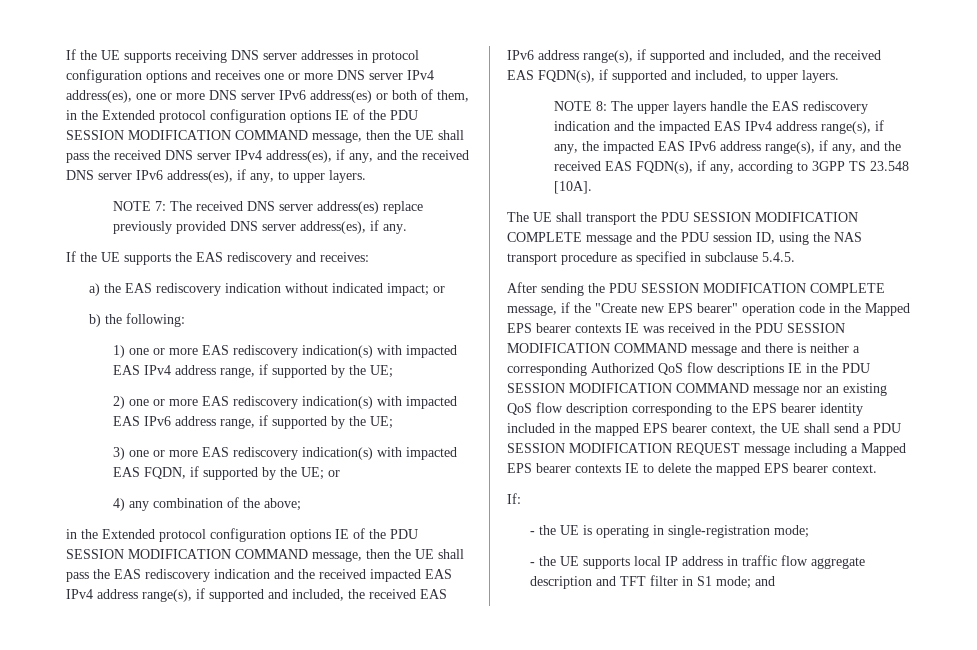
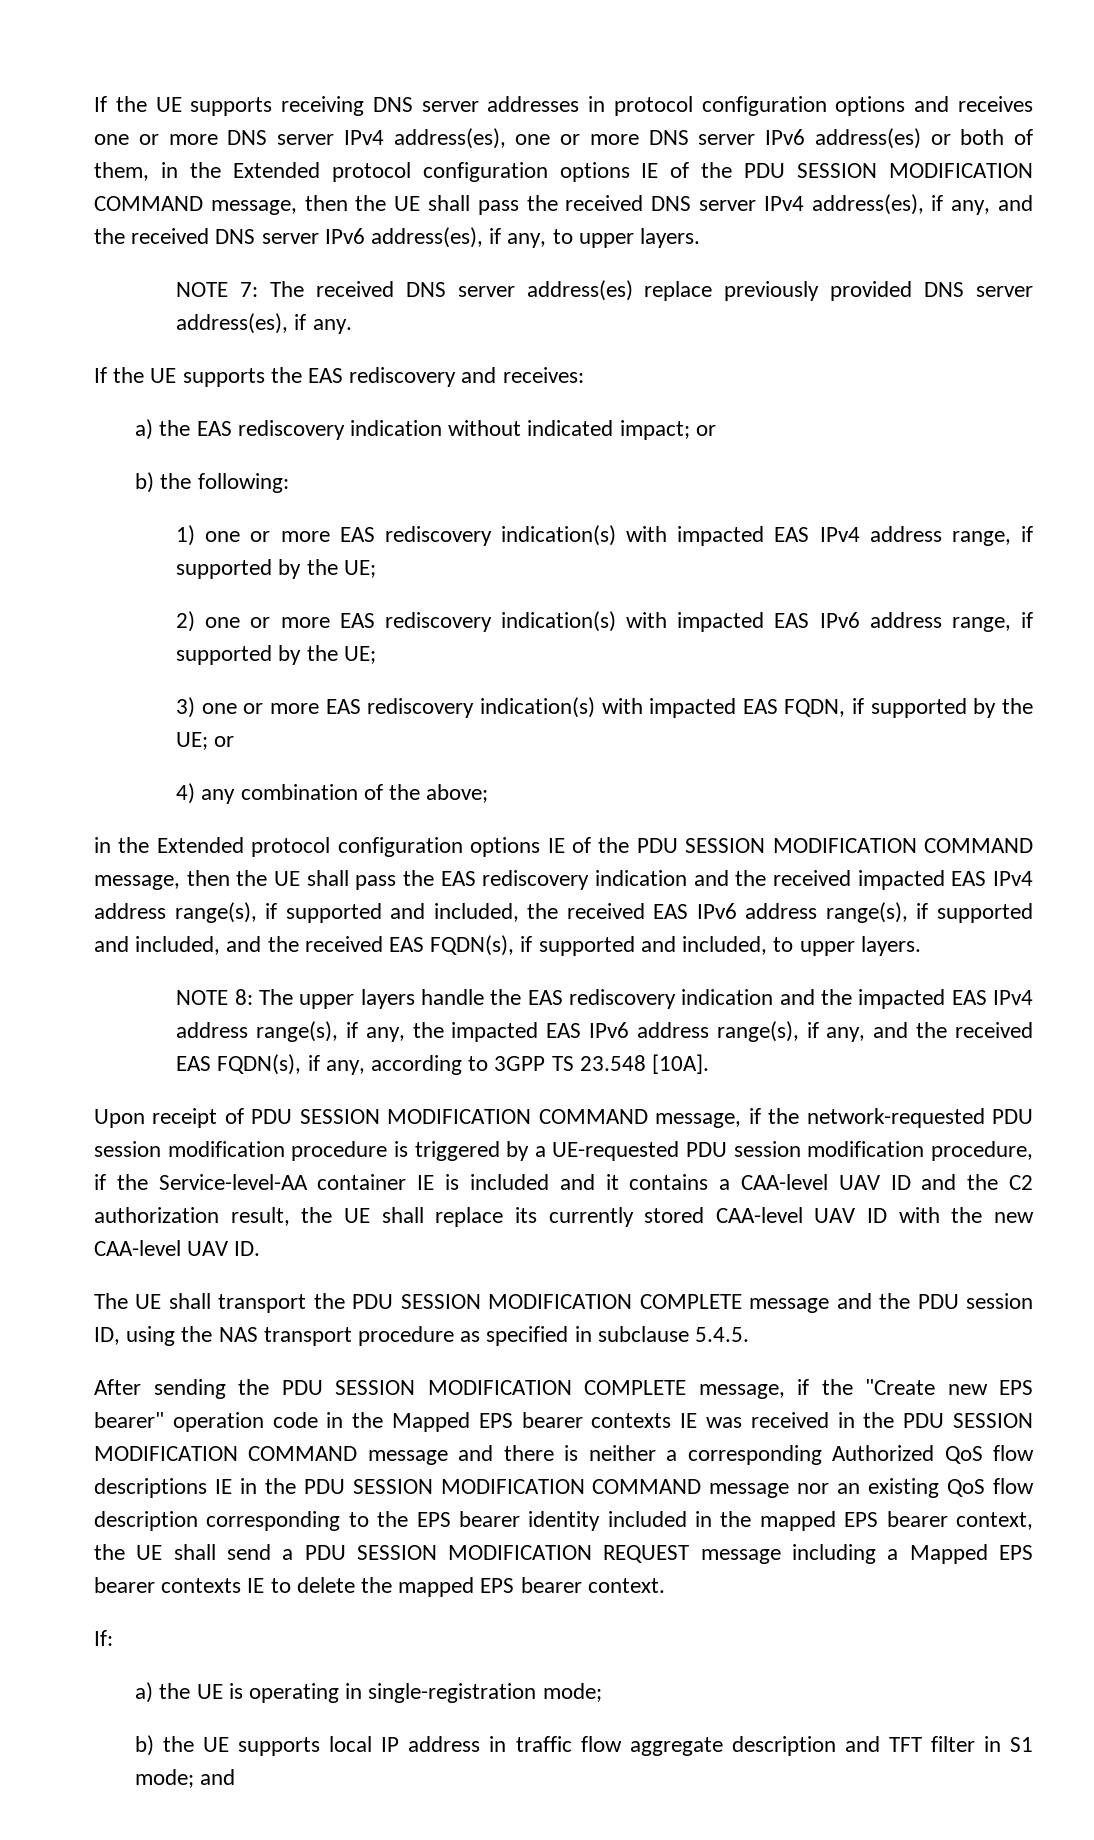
+ Upon receipt of PDU SESSION MODIFICATION COMMAND message, if the network-requested PDU session modification procedure is triggered by a UE-requested PDU session modification procedure, if the Service-level-AA container IE is included and it contains a CAA-level UAV ID and the C2 authorization result, the UE shall replace its currently stored CAA-level UAV ID with the new CAA-level UAV ID.
- - the UE is operating in single-registration mode;
+ a) the UE is operating in single-registration mode;
- - the UE supports local IP address in traffic flow aggregate description and TFT filter in S1 mode; and
+ b) the UE supports local IP address in traffic flow aggregate description and TFT filter in S1 mode; and

